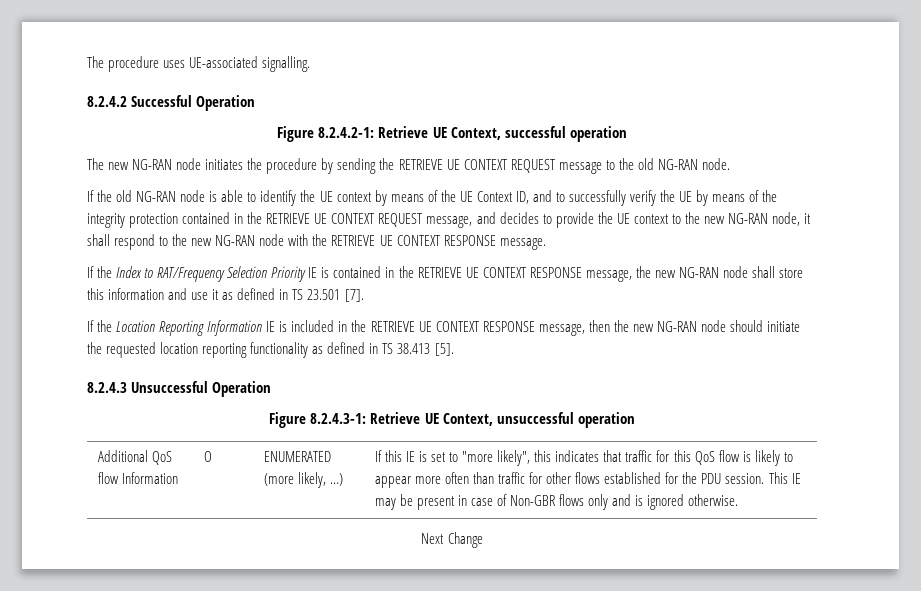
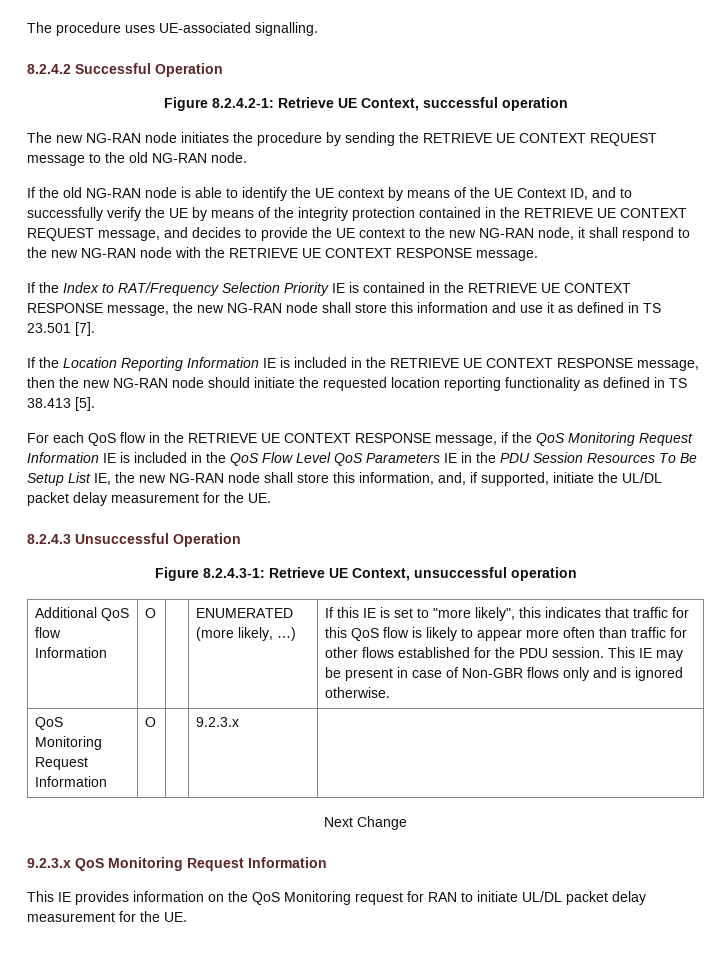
+ For each QoS flow in the RETRIEVE UE CONTEXT RESPONSE message, if the QoS Monitoring Request Information IE is included in the QoS Flow Level QoS Parameters IE in the PDU Session Resources To Be Setup List IE, the new NG-RAN node shall store this information, and, if supported, initiate the UL/DL packet delay measurement for the UE.
+ QoS Monitoring Request Information | O | | 9.2.3.x |
  Next Change
+ 9.2.3.x QoS Monitoring Request Information
+ This IE provides information on the QoS Monitoring request for RAN to initiate UL/DL packet delay measurement for the UE.

